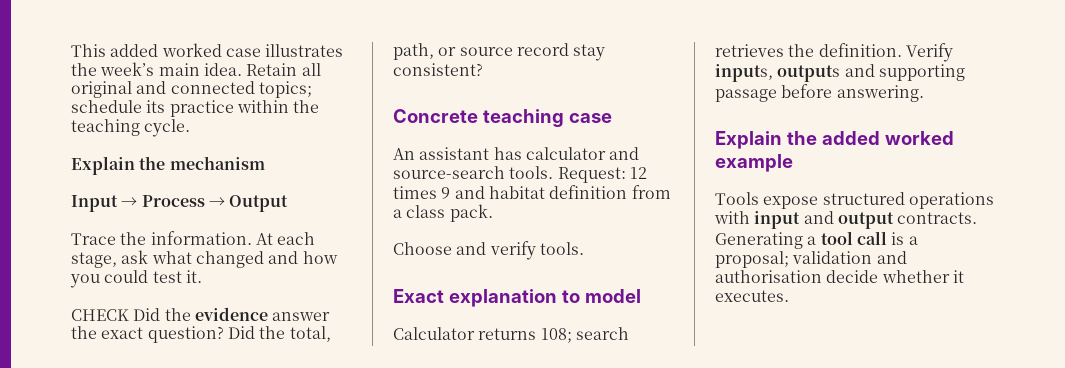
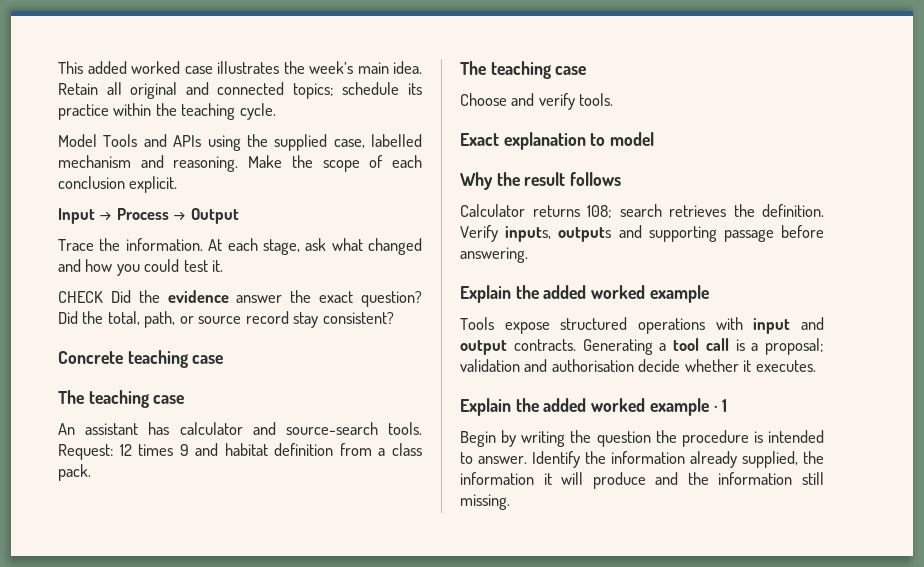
- Explain the mechanism
+ Model Tools and APIs using the supplied case, labelled mechanism and reasoning. Make the scope of each conclusion explicit.
  Concrete teaching case
+ The teaching case
  Request: 12 times 9 and habitat definition from a class pack.
+ The teaching case
+ Why the result follows
+ Explain the added worked example · 1
+ Begin by writing the question the procedure is intended to answer. Identify the information already supplied, the information it will produce and the information still missing.

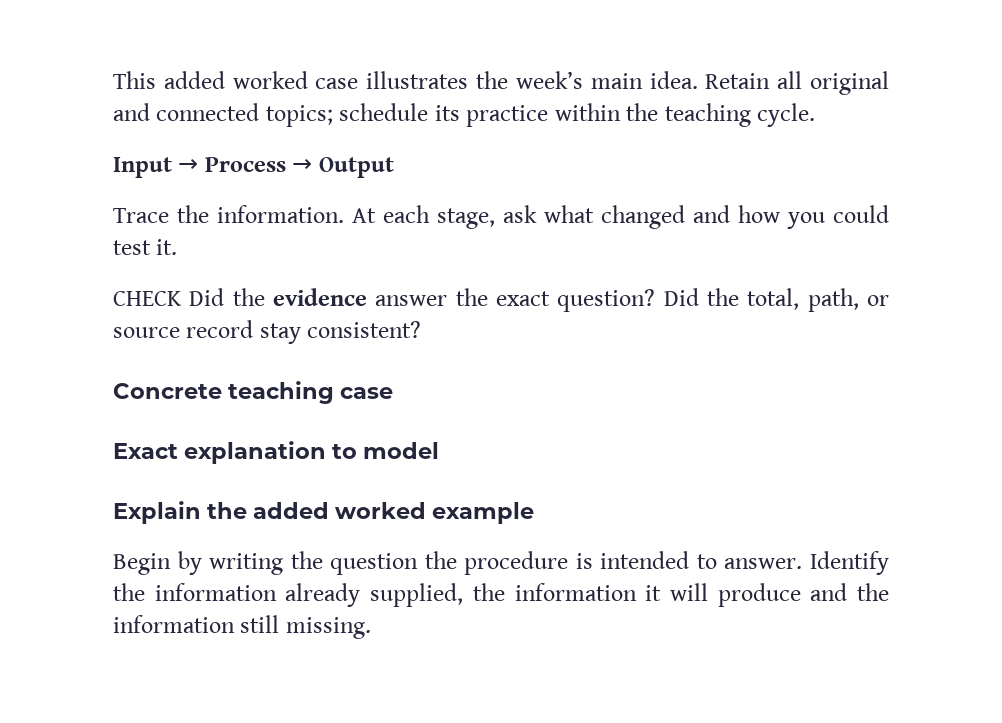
- Model Tools and APIs using the supplied case, labelled mechanism and reasoning. Make the scope of each conclusion explicit.
  Concrete teaching case
- The teaching case
- An assistant has calculator and source-search tools. Request: 12 times 9 and habitat definition from a class pack.
- The teaching case
- Choose and verify tools.
  Exact explanation to model
- Why the result follows
- Calculator returns 108; search retrieves the definition. Verify inputs, outputs and supporting passage before answering.
  Explain the added worked example
- Tools expose structured operations with input and output contracts. Generating a tool call is a proposal; validation and authorisation decide whether it executes.
- Explain the added worked example · 1

